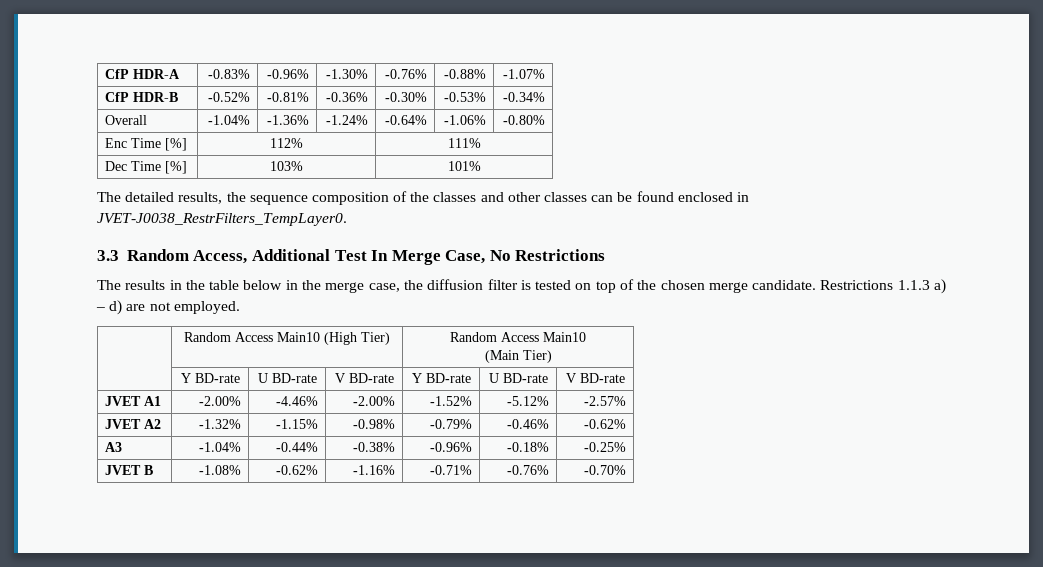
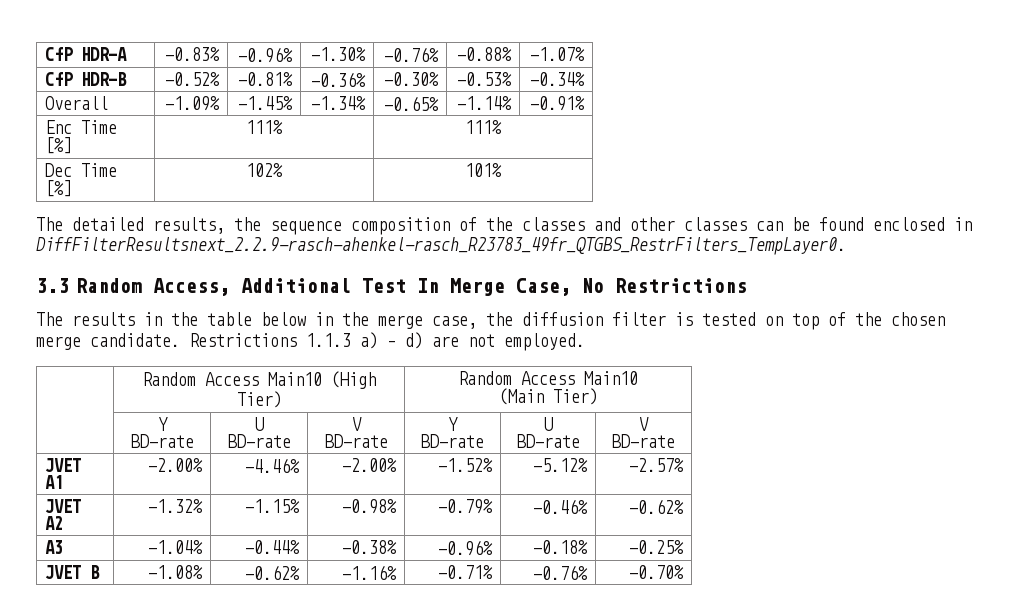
- Overall | -1.04% | -1.36% | -1.24% | -0.64% | -1.06% | -0.80%
+ Overall | -1.09% | -1.45% | -1.34% | -0.65% | -1.14% | -0.91%
- Enc Time [%] | 112% | 111%
+ Enc Time [%] | 111% | 111%
- Dec Time [%] | 103% | 101%
+ Dec Time [%] | 102% | 101%
- The detailed results, the sequence composition of the classes and other classes can be found enclosed in JVET-J0038_RestrFilters_TempLayer0.
+ The detailed results, the sequence composition of the classes and other classes can be found enclosed in DiffFilterResultsnext_2.2.9-rasch-ahenkel-rasch_R23783_49fr_QTGBS_RestrFilters_TempLayer0.

